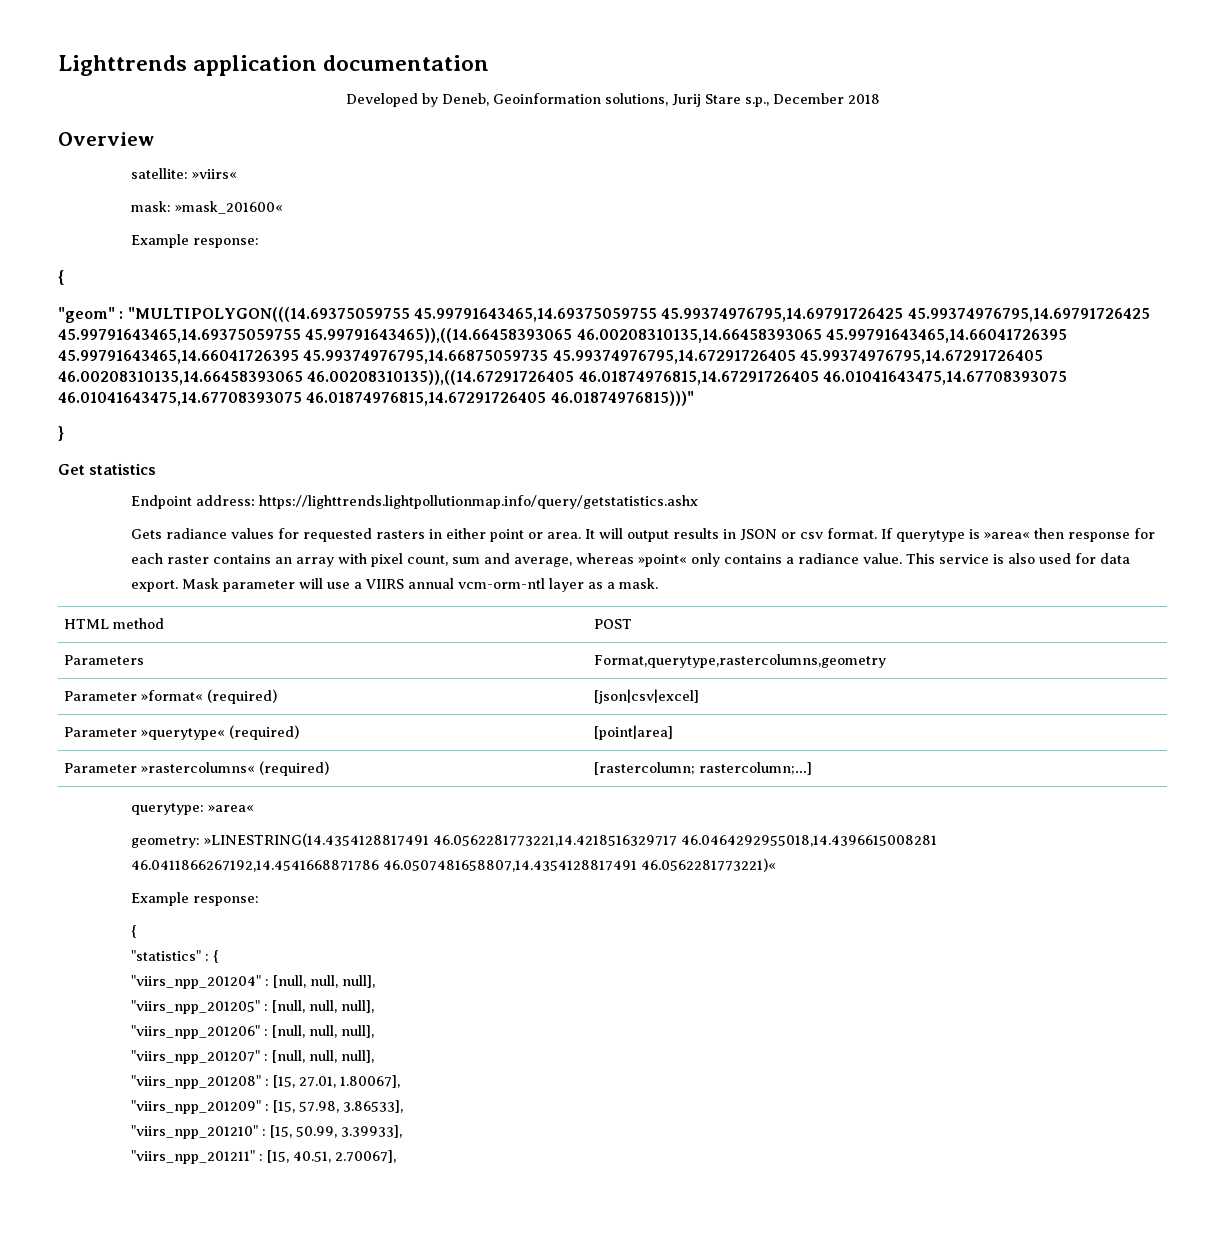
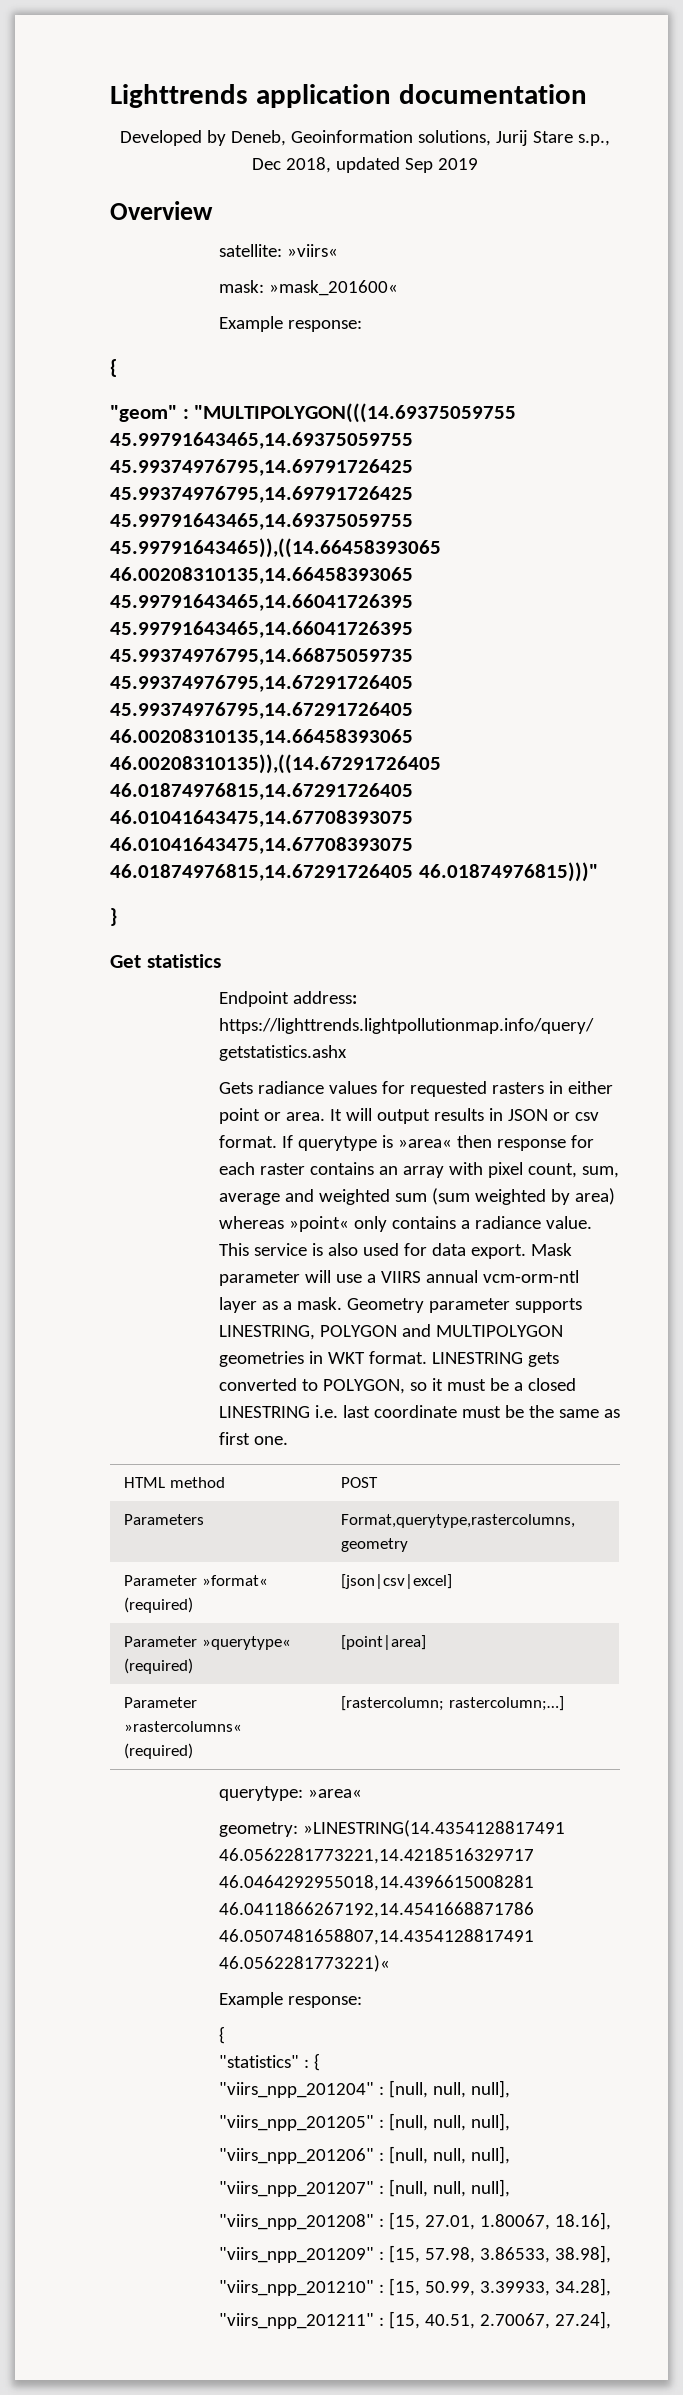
- Developed by Deneb, Geoinformation solutions, Jurij Stare s.p., December 2018
+ Developed by Deneb, Geoinformation solutions, Jurij Stare s.p., Dec 2018, updated Sep 2019
- If querytype is »area« then response for each raster contains an array with pixel count, sum and average, whereas »point« only contains a radiance value.
+ If querytype is »area« then response for each raster contains an array with pixel count, sum, average and weighted sum (sum weighted by area) whereas »point« only contains a radiance value.
+ Geometry parameter supports LINESTRING, POLYGON and MULTIPOLYGON geometries in WKT format. LINESTRING gets converted to POLYGON, so it must be a closed LINESTRING i.e. last coordinate must be the same as first one.
- "viirs_npp_201208" : [15, 27.01, 1.80067],
+ "viirs_npp_201208" : [15, 27.01, 1.80067, 18.16],
- "viirs_npp_201209" : [15, 57.98, 3.86533],
+ "viirs_npp_201209" : [15, 57.98, 3.86533, 38.98],
- "viirs_npp_201210" : [15, 50.99, 3.39933],
+ "viirs_npp_201210" : [15, 50.99, 3.39933, 34.28],
- "viirs_npp_201211" : [15, 40.51, 2.70067],
+ "viirs_npp_201211" : [15, 40.51, 2.70067, 27.24],

